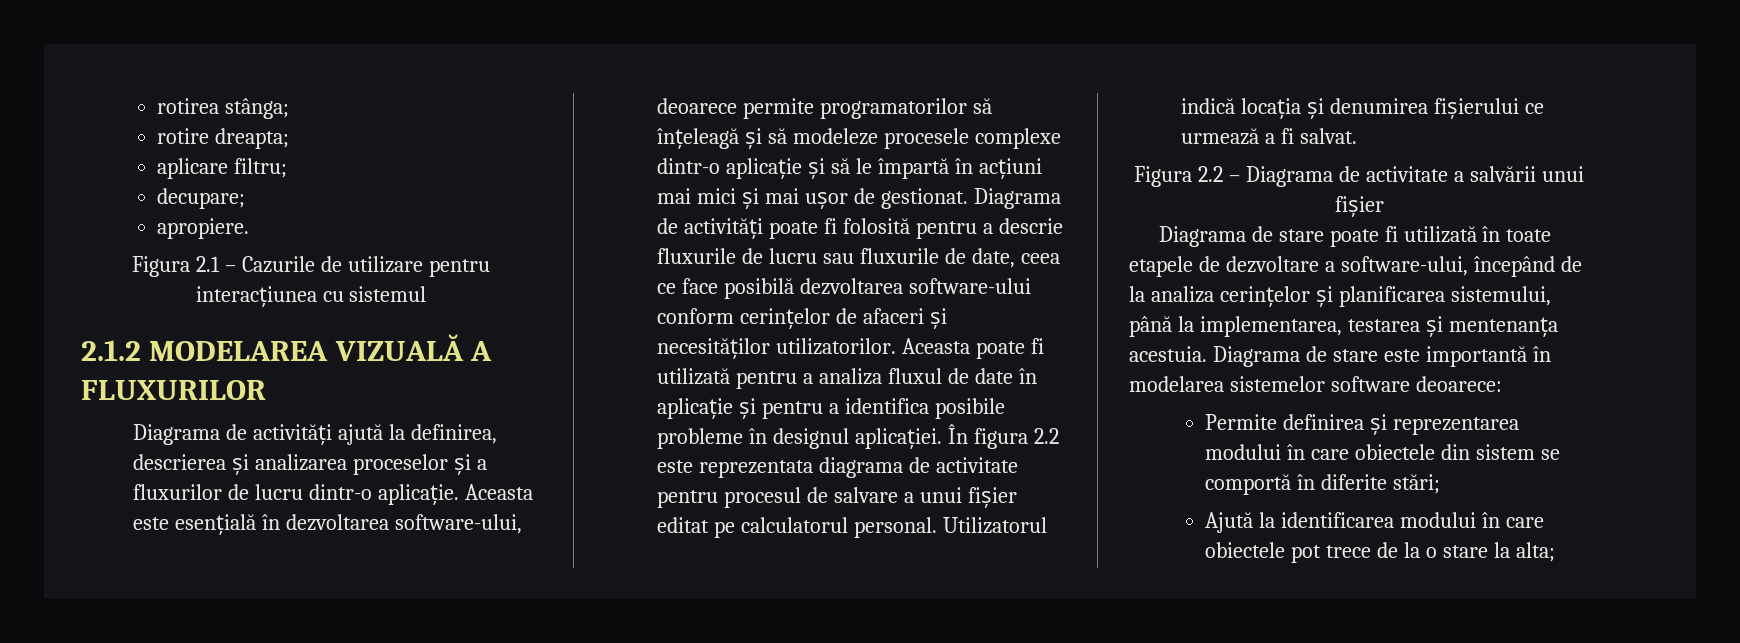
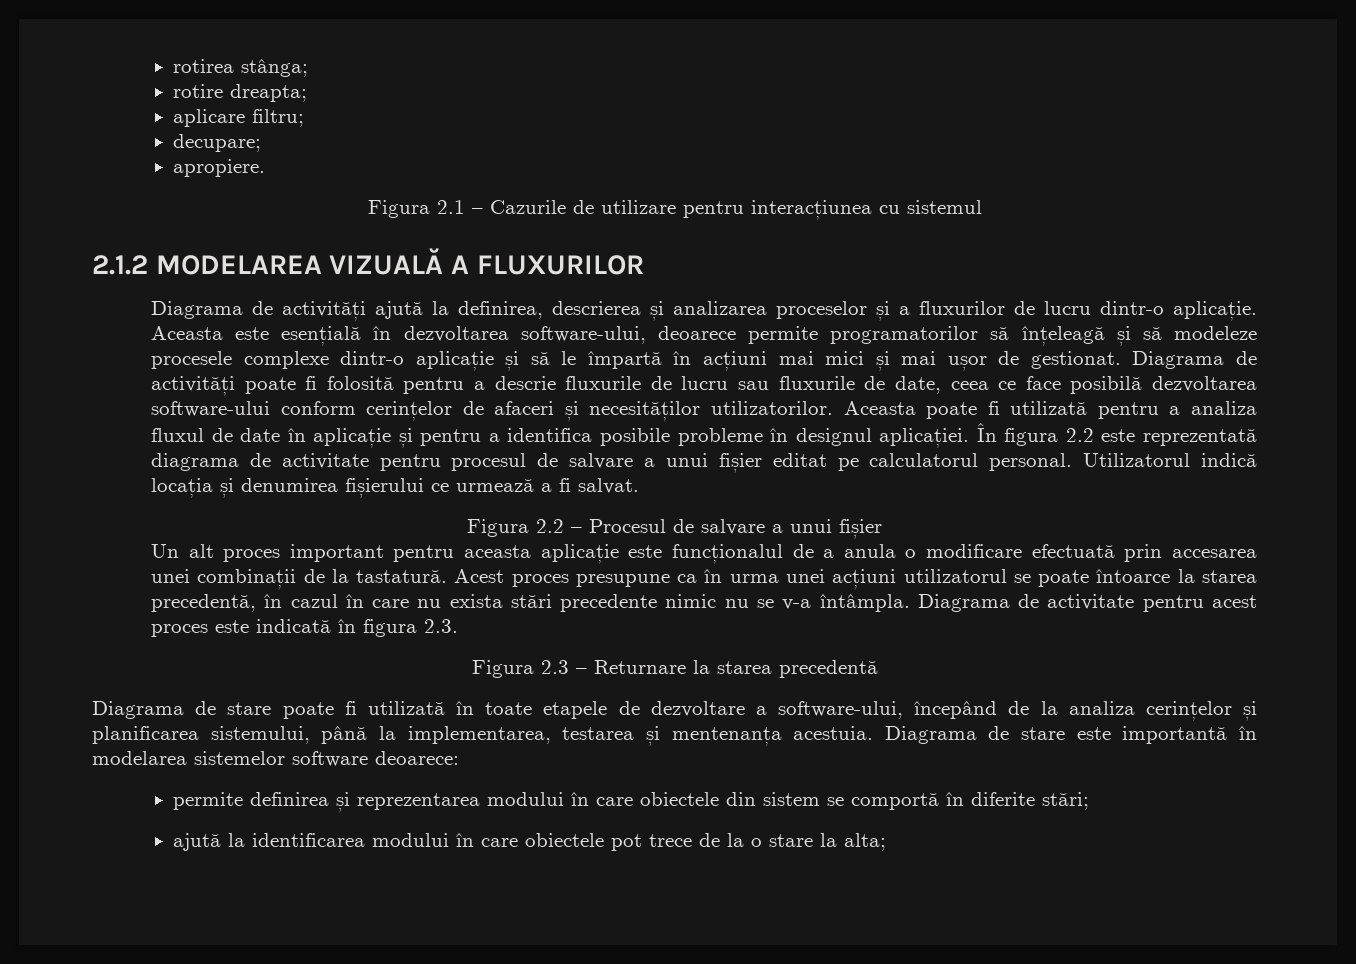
- În figura 2.2 este reprezentata diagrama de activitate pentru procesul de salvare a unui fișier editat pe calculatorul personal.
+ În figura 2.2 este reprezentată diagrama de activitate pentru procesul de salvare a unui fișier editat pe calculatorul personal.
- Figura 2.2 – Diagrama de activitate a salvării unui fișier
+ Figura 2.2 – Procesul de salvare a unui fișier
+ Un alt proces important pentru aceasta aplicație este funcționalul de a anula o modificare efectuată prin accesarea unei combinații de la tastatură. Acest proces presupune ca în urma unei acțiuni utilizatorul se poate întoarce la starea precedentă, în cazul în care nu exista stări precedente nimic nu se v-a întâmpla. Diagrama de activitate pentru acest proces este indicată în figura 2.3.
+ Figura 2.3 – Returnare la starea precedentă
- Permite definirea și reprezentarea modului în care obiectele din sistem se comportă în diferite stări;
+ permite definirea și reprezentarea modului în care obiectele din sistem se comportă în diferite stări;
- Ajută la identificarea modului în care obiectele pot trece de la o stare la alta;
+ ajută la identificarea modului în care obiectele pot trece de la o stare la alta;

